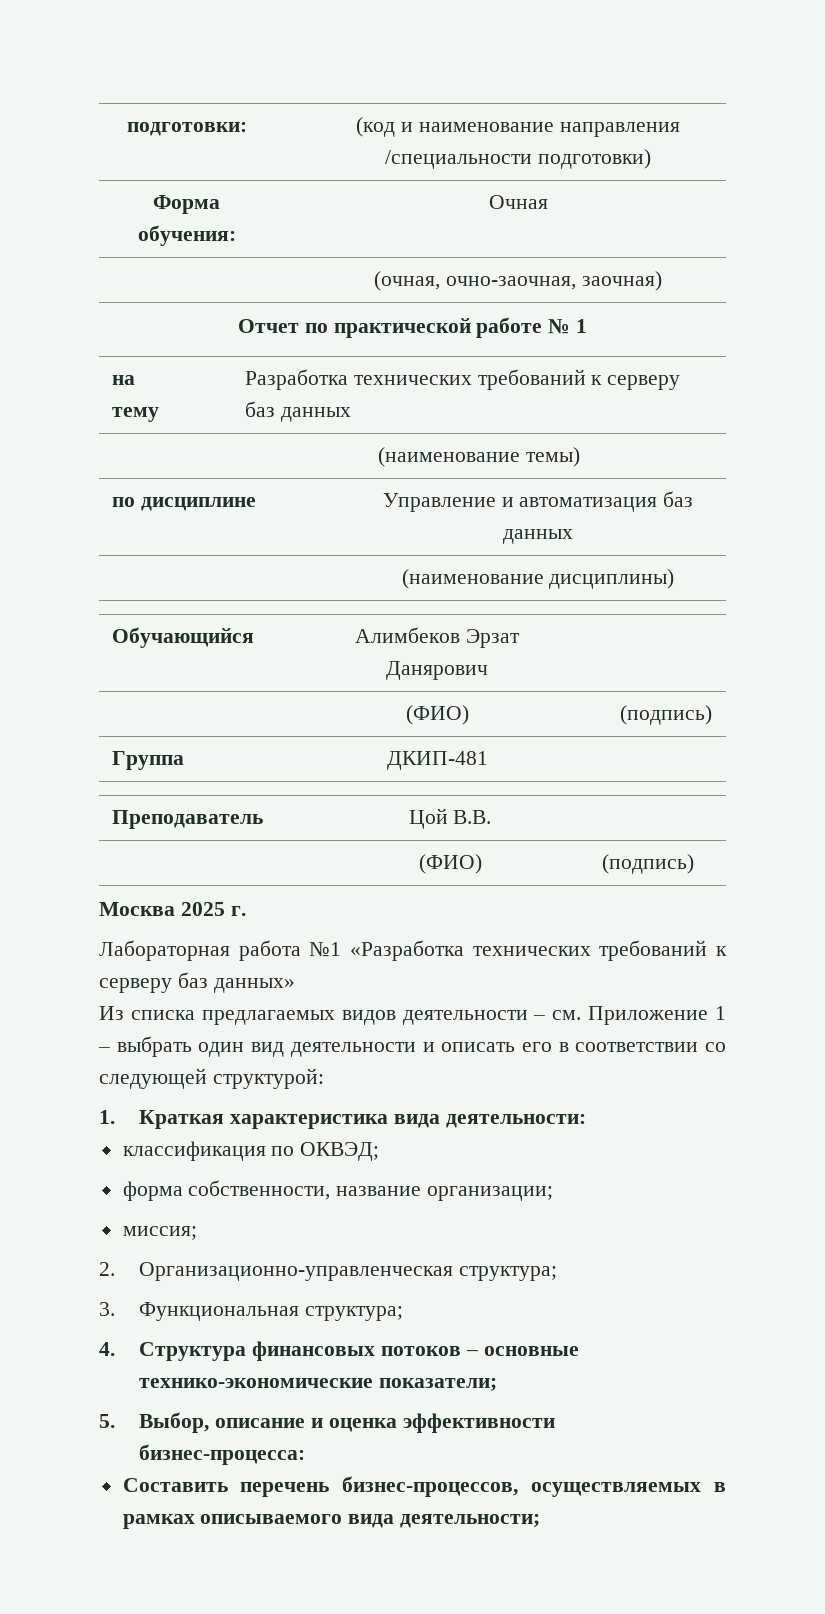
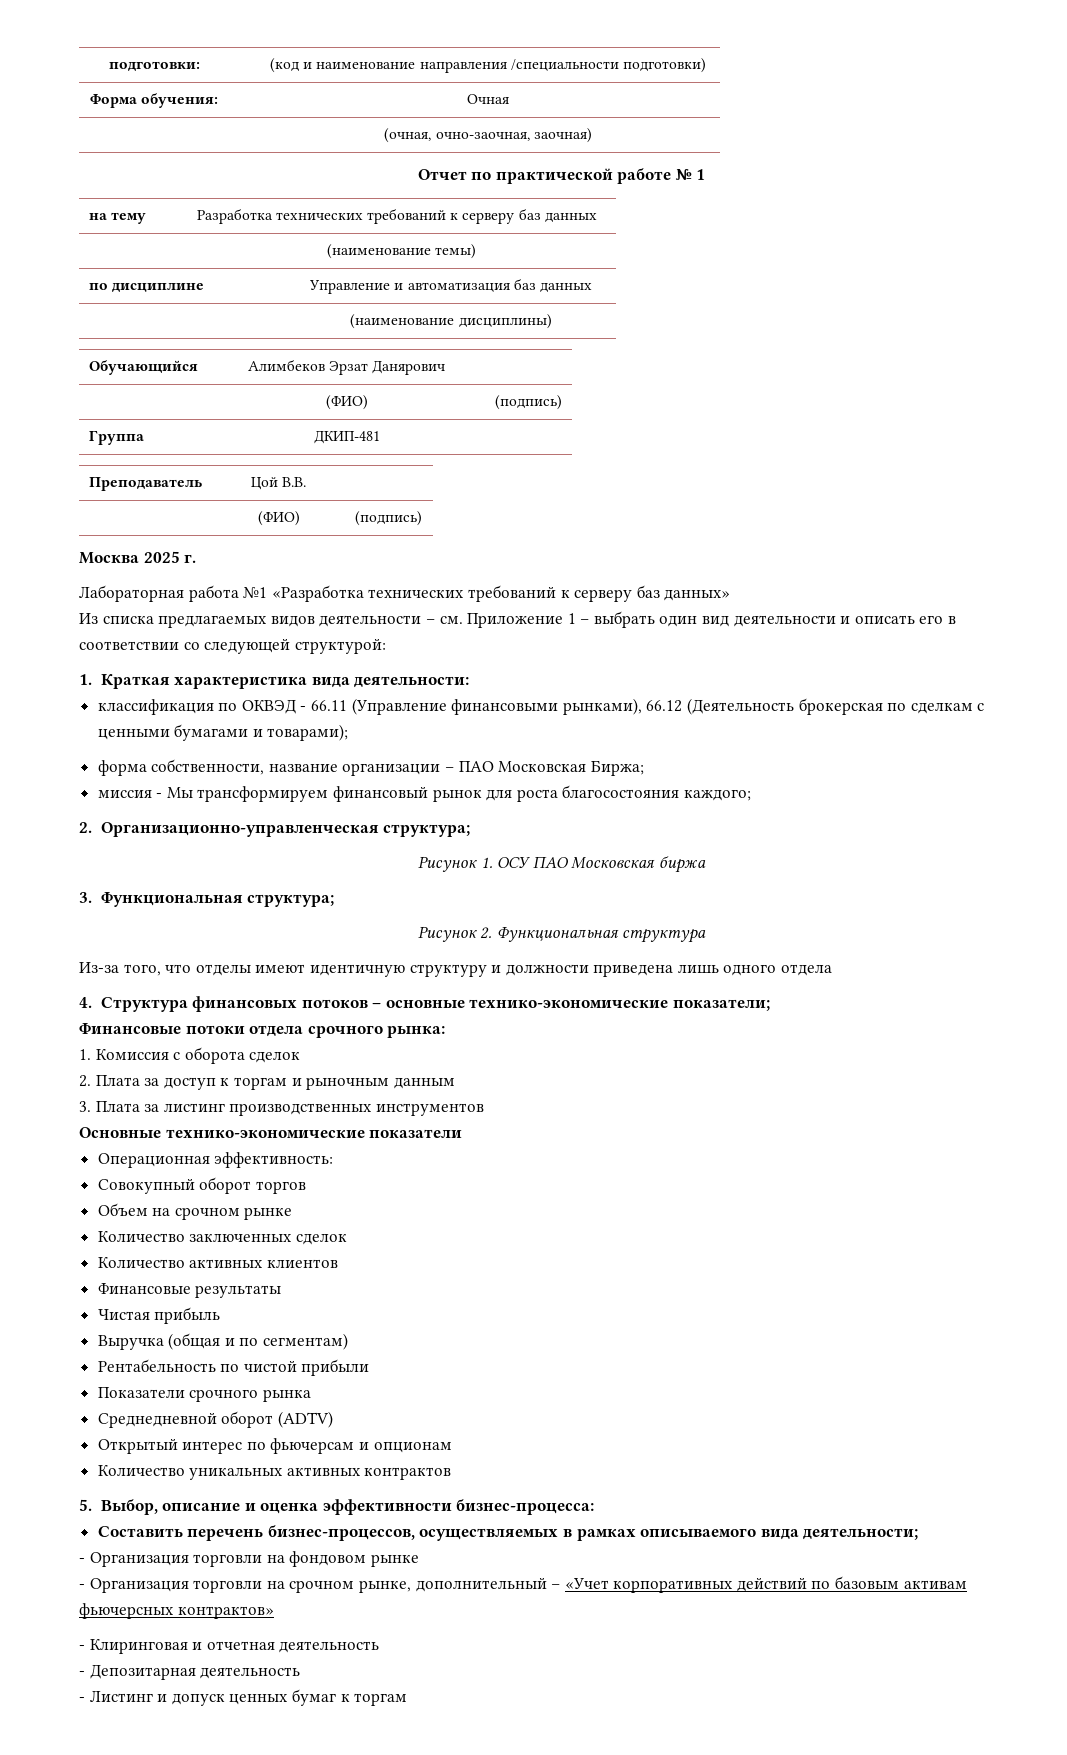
- классификация по ОКВЭД;
- форма собственности, название организации;
- миссия;
+ классификация по ОКВЭД - 66.11 (Управление финансовыми рынками), 66.12 (Деятельность брокерская по сделкам с ценными бумагами и товарами);
+ форма собственности, название организации – ПАО Московская Биржа;
+ миссия - Мы трансформируем финансовый рынок для роста благосостояния каждого;
  2. Организационно-управленческая структура;
+ Рисунок 1. ОСУ ПАО Московская биржа
  3. Функциональная структура;
+ Рисунок 2. Функциональная структура
+ Из-за того, что отделы имеют идентичную структуру и должности приведена лишь одного отдела
+ Финансовые потоки отдела срочного рынка:
+ 1. Комиссия с оборота сделок
+ 2. Плата за доступ к торгам и рыночным данным
+ 3. Плата за листинг производственных инструментов
+ Основные технико-экономические показатели
+ Операционная эффективность:
+ Совокупный оборот торгов
+ Объем на срочном рынке
+ Количество заключенных сделок
+ Количество активных клиентов
+ Финансовые результаты
+ Чистая прибыль
+ Выручка (общая и по сегментам)
+ Рентабельность по чистой прибыли
+ Показатели срочного рынка
+ Среднедневной оборот (ADTV)
+ Открытый интерес по фьючерсам и опционам
+ Количество уникальных активных контрактов
+ - Организация торговли на фондовом рынке
+ - Организация торговли на срочном рынке, дополнительный – «Учет корпоративных действий по базовым активам фьючерсных контрактов»
+ - Клиринговая и отчетная деятельность
+ - Депозитарная деятельность
+ - Листинг и допуск ценных бумаг к торгам

